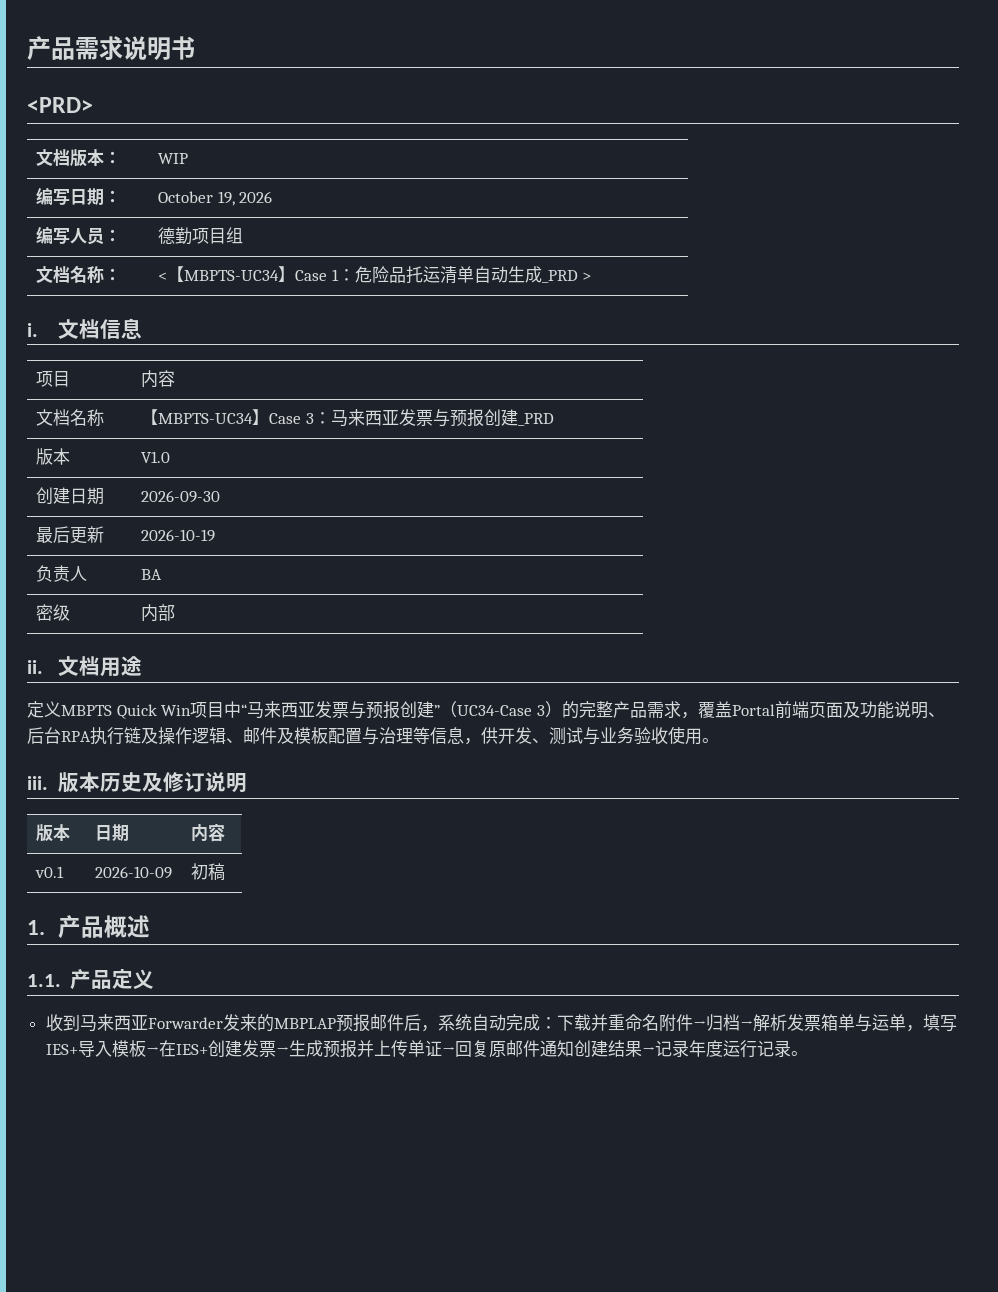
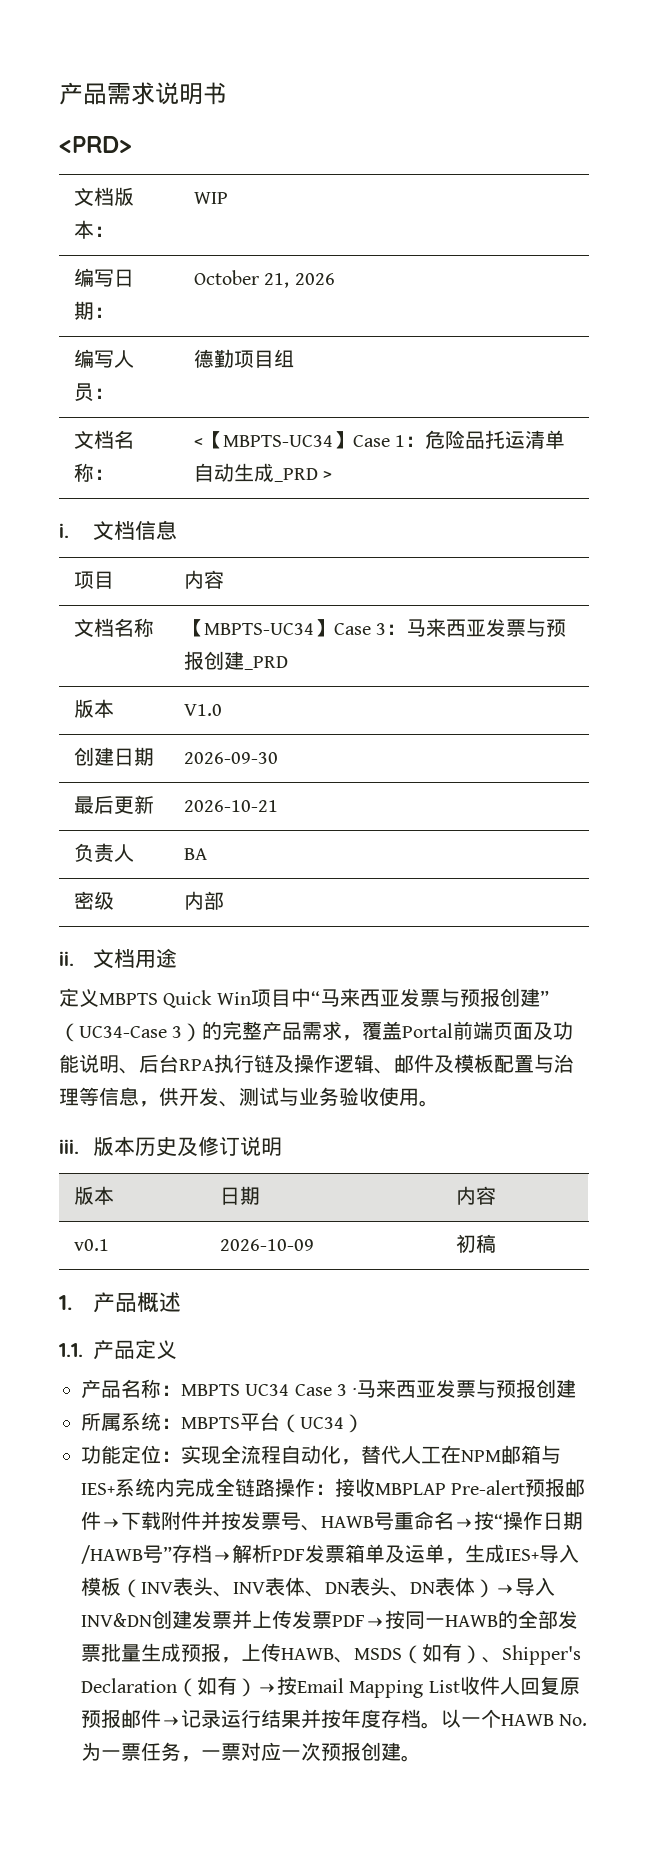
- 编写日期： | October 19, 2026
+ 编写日期： | October 21, 2026
- 最后更新 | 2026-10-19
+ 最后更新 | 2026-10-21
- 收到马来西亚Forwarder发来的MBPLAP预报邮件后，系统自动完成：下载并重命名附件→归档→解析发票箱单与运单，填写IES+导入模板→在IES+创建发票→生成预报并上传单证→回复原邮件通知创建结果→记录年度运行记录。
+ 产品名称：MBPTS UC34 Case 3 ·马来西亚发票与预报创建
+ 所属系统：MBPTS平台（UC34）
+ 功能定位：实现全流程自动化，替代人工在NPM邮箱与IES+系统内完成全链路操作：接收MBPLAP Pre-alert预报邮件→下载附件并按发票号、HAWB号重命名→按“操作日期/HAWB号”存档→解析PDF发票箱单及运单，生成IES+导入模板（INV表头、INV表体、DN表头、DN表体）→导入INV&DN创建发票并上传发票PDF→按同一HAWB的全部发票批量生成预报，上传HAWB、MSDS（如有）、Shipper's Declaration（如有）→按Email Mapping List收件人回复原预报邮件→记录运行结果并按年度存档。以一个HAWB No.为一票任务，一票对应一次预报创建。

